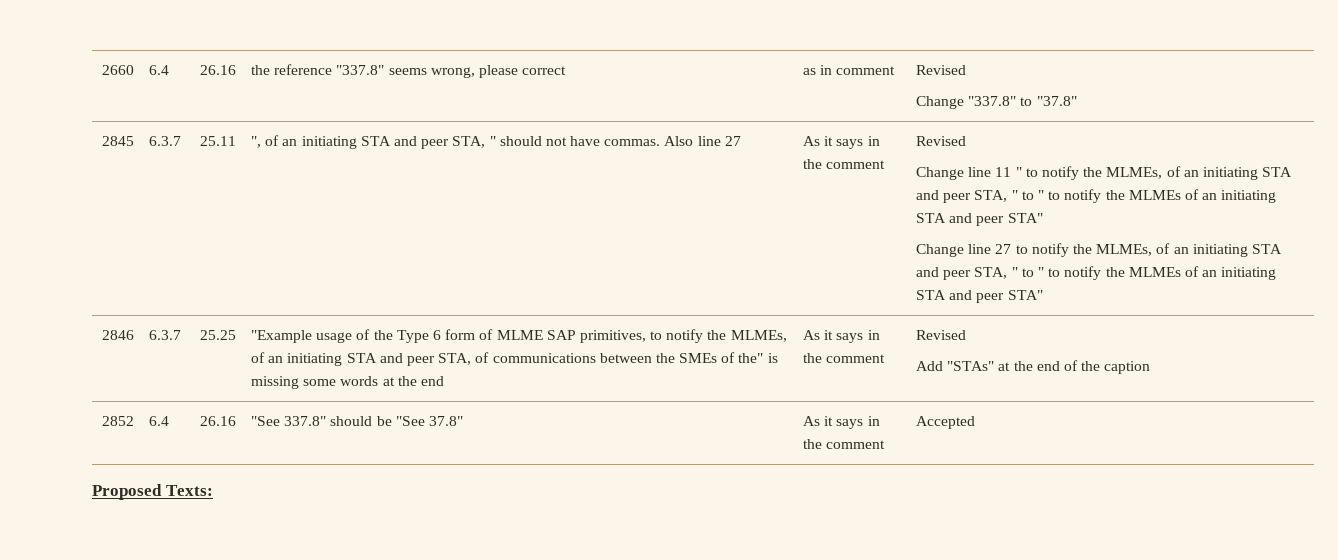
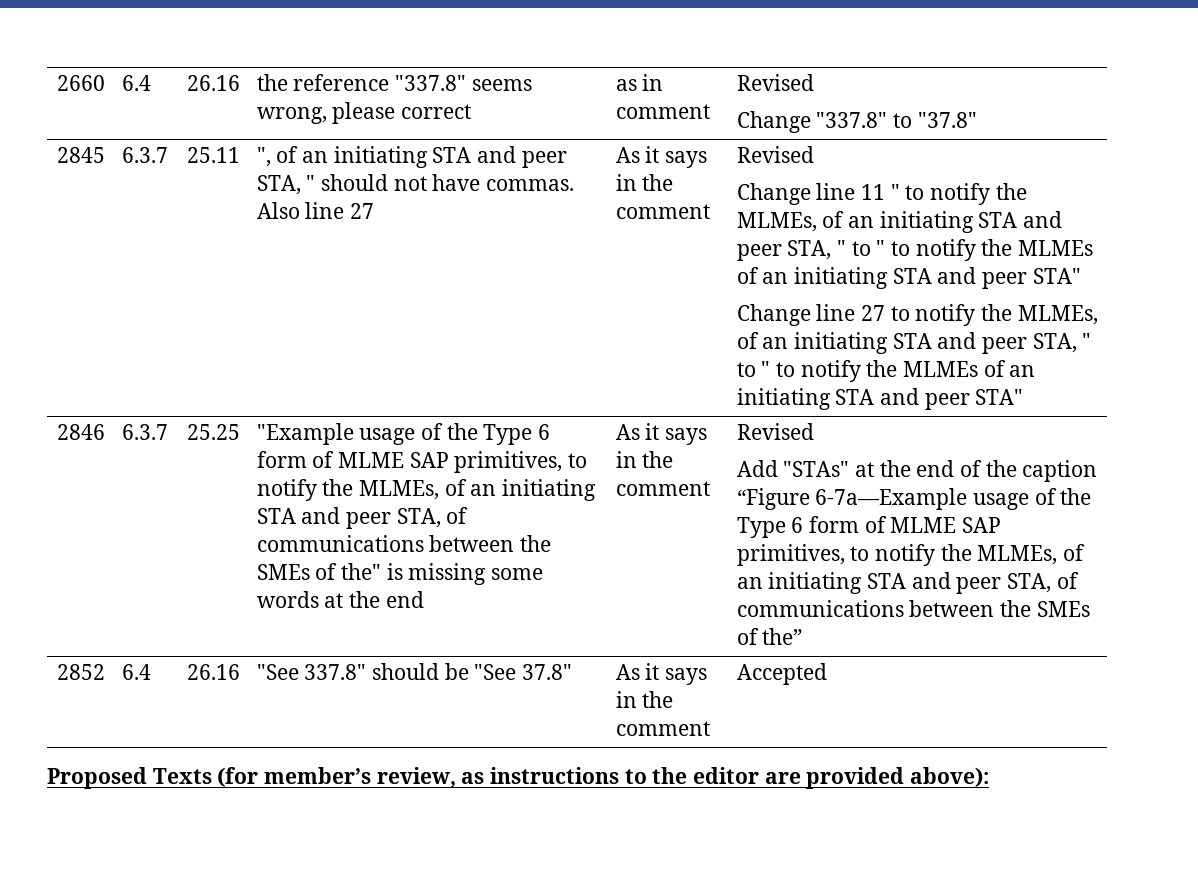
- Add "STAs" at the end of the caption
+ Add "STAs" at the end of the caption “Figure 6-7a—Example usage of the Type 6 form of MLME SAP primitives, to notify the MLMEs, of an initiating STA and peer STA, of communications between the SMEs of the”
- Proposed Texts:
+ Proposed Texts (for member’s review, as instructions to the editor are provided above):

